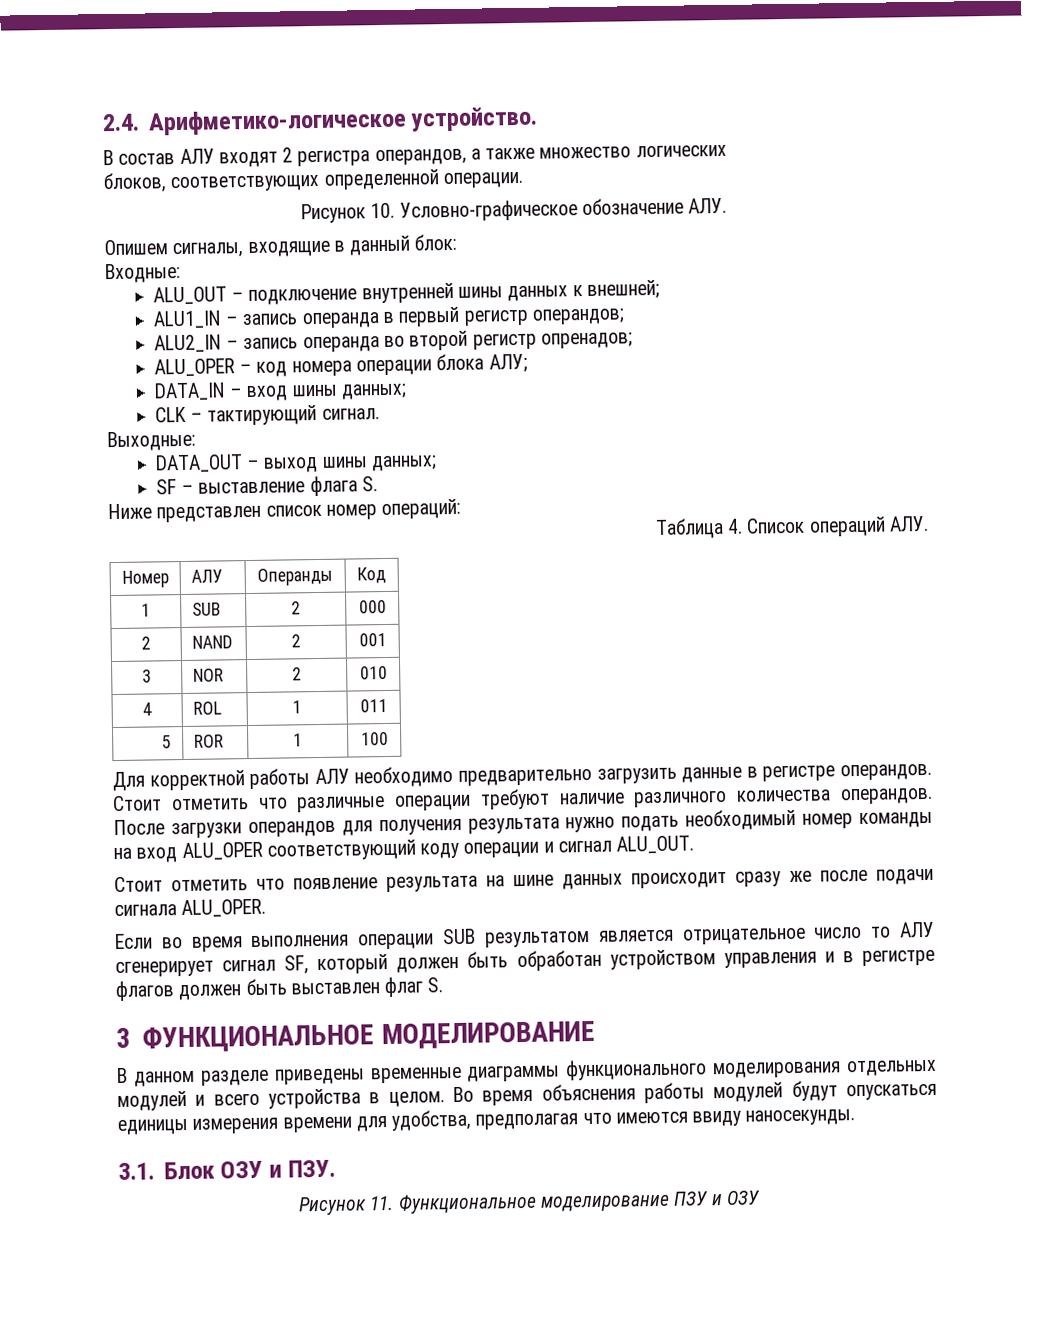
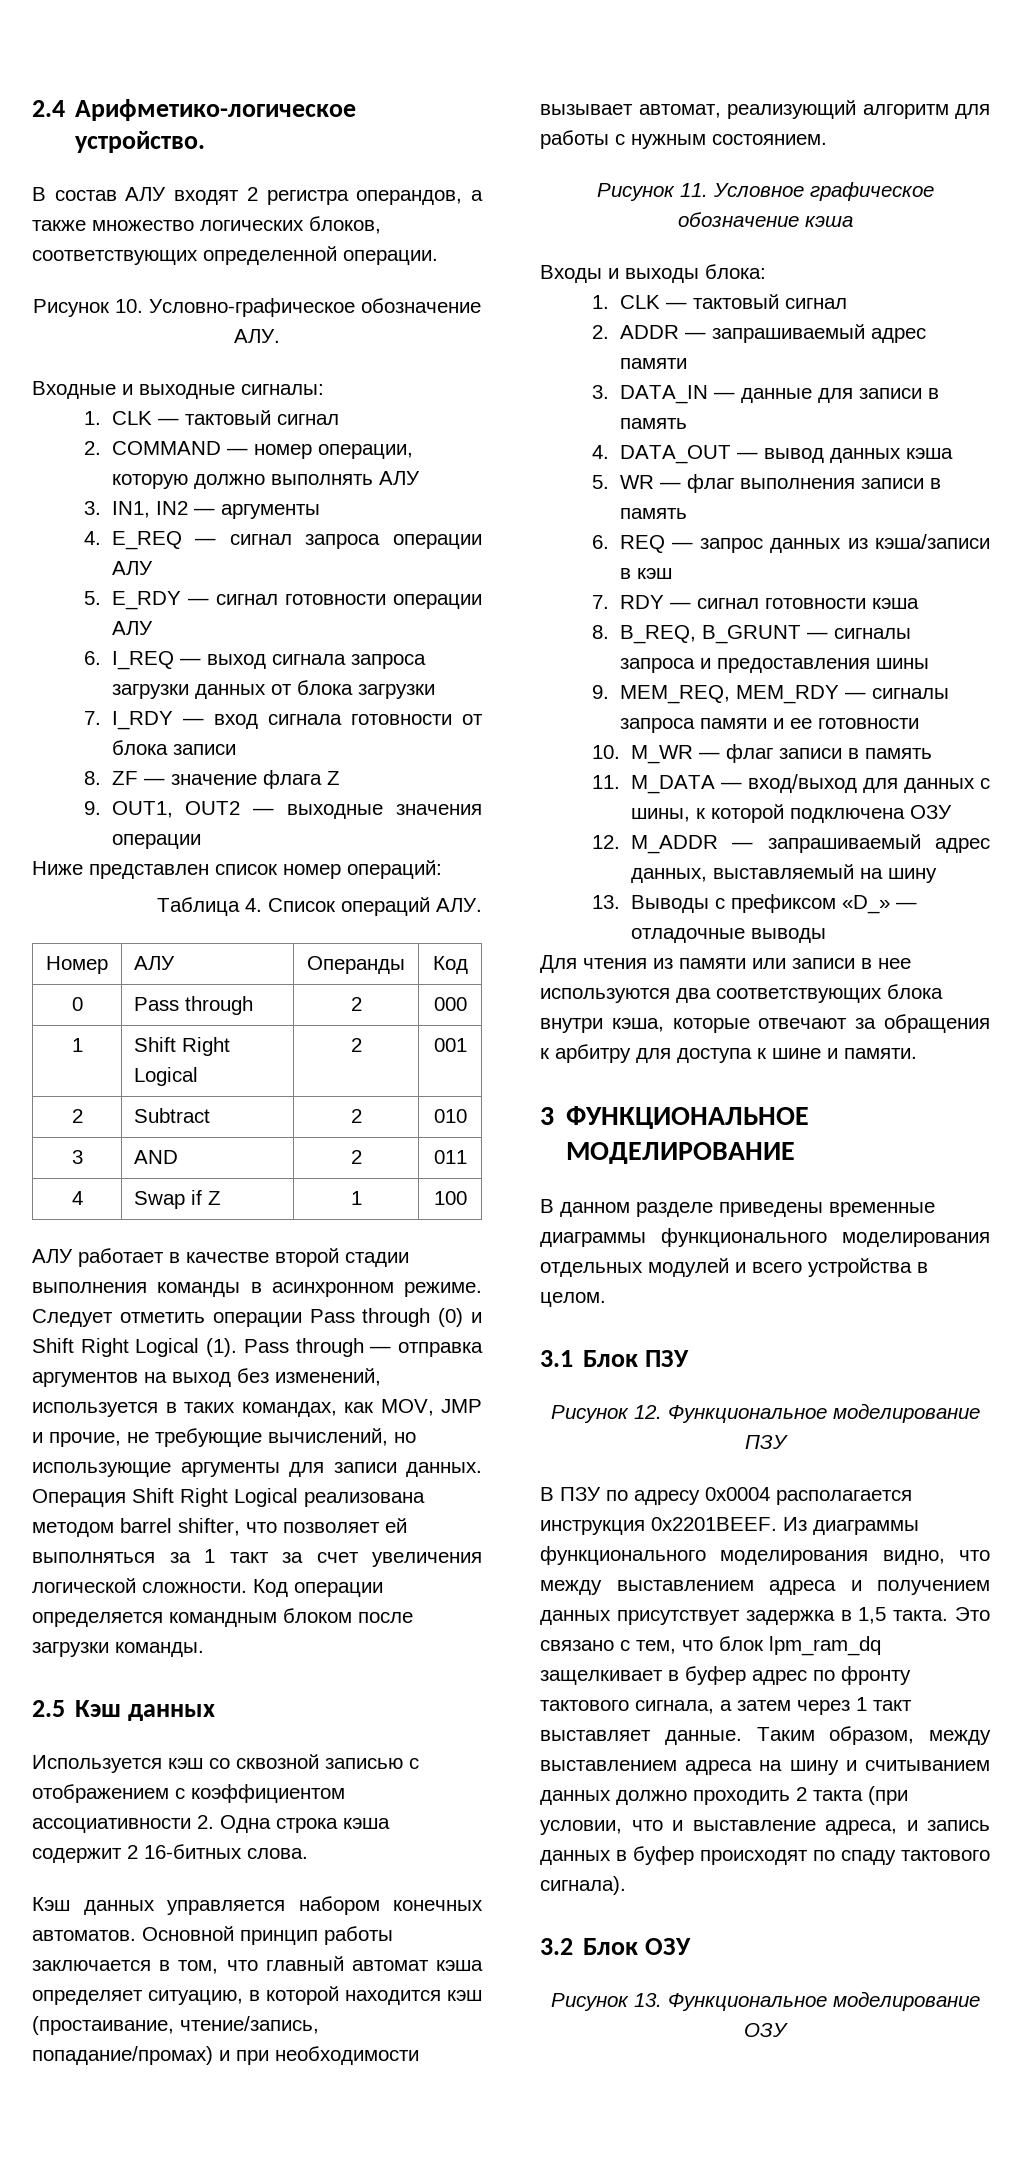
- 2.4. Арифметико-логическое устройство.
+ 2.4 Арифметико-логическое устройство.
- В состав АЛУ входят 2 регистра операндов, а также множество логических
- блоков, соответствующих определенной операции.
+ В состав АЛУ входят 2 регистра операндов, а также множество логических блоков, соответствующих определенной операции.
- Опишем сигналы, входящие в данный блок:
- Входные:
- ALU_OUT – подключение внутренней шины данных к внешней;
- ALU1_IN – запись операнда в первый регистр операндов;
- ALU2_IN – запись операнда во второй регистр опренадов;
- ALU_OPER – код номера операции блока АЛУ;
- DATA_IN – вход шины данных;
- CLK – тактирующий сигнал.
- Выходные:
- DATA_OUT – выход шины данных;
- SF – выставление флага S.
+ Входные и выходные сигналы:
+ 1. CLK — тактовый сигнал
+ 2. COMMAND — номер операции, которую должно выполнять АЛУ
+ 3. IN1, IN2 — аргументы
+ 4. E_REQ — сигнал запроса операции АЛУ
+ 5. E_RDY — сигнал готовности операции АЛУ
+ 6. I_REQ — выход сигнала запроса загрузки данных от блока загрузки
+ 7. I_RDY — вход сигнала готовности от блока записи
+ 8. ZF — значение флага Z
+ 9. OUT1, OUT2 — выходные значения операции
- 1 | SUB | 2 | 000
+ 0 | Pass through | 2 | 000
- 2 | NAND | 2 | 001
+ 1 | Shift Right Logical | 2 | 001
- 3 | NOR | 2 | 010
+ 2 | Subtract | 2 | 010
- 4 | ROL | 1 | 011
- 5 | ROR | 1 | 100
- Для корректной работы АЛУ необходимо предварительно загрузить данные в регистре операндов. Стоит отметить что различные операции требуют наличие различного количества операндов. После загрузки операндов для получения результата нужно подать необходимый номер команды на вход ALU_OPER соответствующий коду операции и сигнал ALU_OUT.
- Стоит отметить что появление результата на шине данных происходит сразу же после подачи сигнала ALU_OPER.
- Если во время выполнения операции SUB результатом является отрицательное число то АЛУ сгенерирует сигнал SF, который должен быть обработан устройством управления и в регистре флагов должен быть выставлен флаг S.
+ 3 | AND | 2 | 011
+ 4 | Swap if Z | 1 | 100
+ АЛУ работает в качестве второй стадии выполнения команды в асинхронном режиме. Следует отметить операции Pass through (0) и Shift Right Logical (1). Pass through — отправка аргументов на выход без изменений, используется в таких командах, как MOV, JMP и прочие, не требующие вычислений, но использующие аргументы для записи данных. Операция Shift Right Logical реализована методом barrel shifter, что позволяет ей выполняться за 1 такт за счет увеличения логической сложности. Код операции определяется командным блоком после загрузки команды.
+ 2.5 Кэш данных
+ Используется кэш со сквозной записью с отображением с коэффициентом ассоциативности 2. Одна строка кэша содержит 2 16-битных слова.
+ Кэш данных управляется набором конечных автоматов. Основной принцип работы заключается в том, что главный автомат кэша определяет ситуацию, в которой находится кэш (простаивание, чтение/запись, попадание/промах) и при необходимости вызывает автомат, реализующий алгоритм для работы с нужным состоянием.
+ Рисунок 11. Условное графическое обозначение кэша
+ Входы и выходы блока:
+ 1. CLK — тактовый сигнал
+ 2. ADDR — запрашиваемый адрес памяти
+ 3. DATA_IN — данные для записи в память
+ 4. DATA_OUT — вывод данных кэша
+ 5. WR — флаг выполнения записи в память
+ 6. REQ — запрос данных из кэша/записи в кэш
+ 7. RDY — сигнал готовности кэша
+ 8. B_REQ, B_GRUNT — сигналы запроса и предоставления шины
+ 9. MEM_REQ, MEM_RDY — сигналы запроса памяти и ее готовности
+ 10. M_WR — флаг записи в память
+ 11. M_DATA — вход/выход для данных с шины, к которой подключена ОЗУ
+ 12. M_ADDR — запрашиваемый адрес данных, выставляемый на шину
+ 13. Выводы с префиксом «D_» — отладочные выводы
+ Для чтения из памяти или записи в нее используются два соответствующих блока внутри кэша, которые отвечают за обращения к арбитру для доступа к шине и памяти.
- В данном разделе приведены временные диаграммы функционального моделирования отдельных модулей и всего устройства в целом. Во время объяснения работы модулей будут опускаться единицы измерения времени для удобства, предполагая что имеются ввиду наносекунды.
- 3.1. Блок ОЗУ и ПЗУ.
- Рисунок 11. Функциональное моделирование ПЗУ и ОЗУ
+ В данном разделе приведены временные диаграммы функционального моделирования отдельных модулей и всего устройства в целом.
+ 3.1 Блок ПЗУ
+ Рисунок 12. Функциональное моделирование ПЗУ
+ В ПЗУ по адресу 0x0004 располагается инструкция 0x2201BEEF. Из диаграммы функционального моделирования видно, что между выставлением адреса и получением данных присутствует задержка в 1,5 такта. Это связано с тем, что блок lpm_ram_dq защелкивает в буфер адрес по фронту тактового сигнала, а затем через 1 такт выставляет данные. Таким образом, между выставлением адреса на шину и считыванием данных должно проходить 2 такта (при условии, что и выставление адреса, и запись данных в буфер происходят по спаду тактового сигнала).
+ 3.2 Блок ОЗУ
+ Рисунок 13. Функциональное моделирование ОЗУ

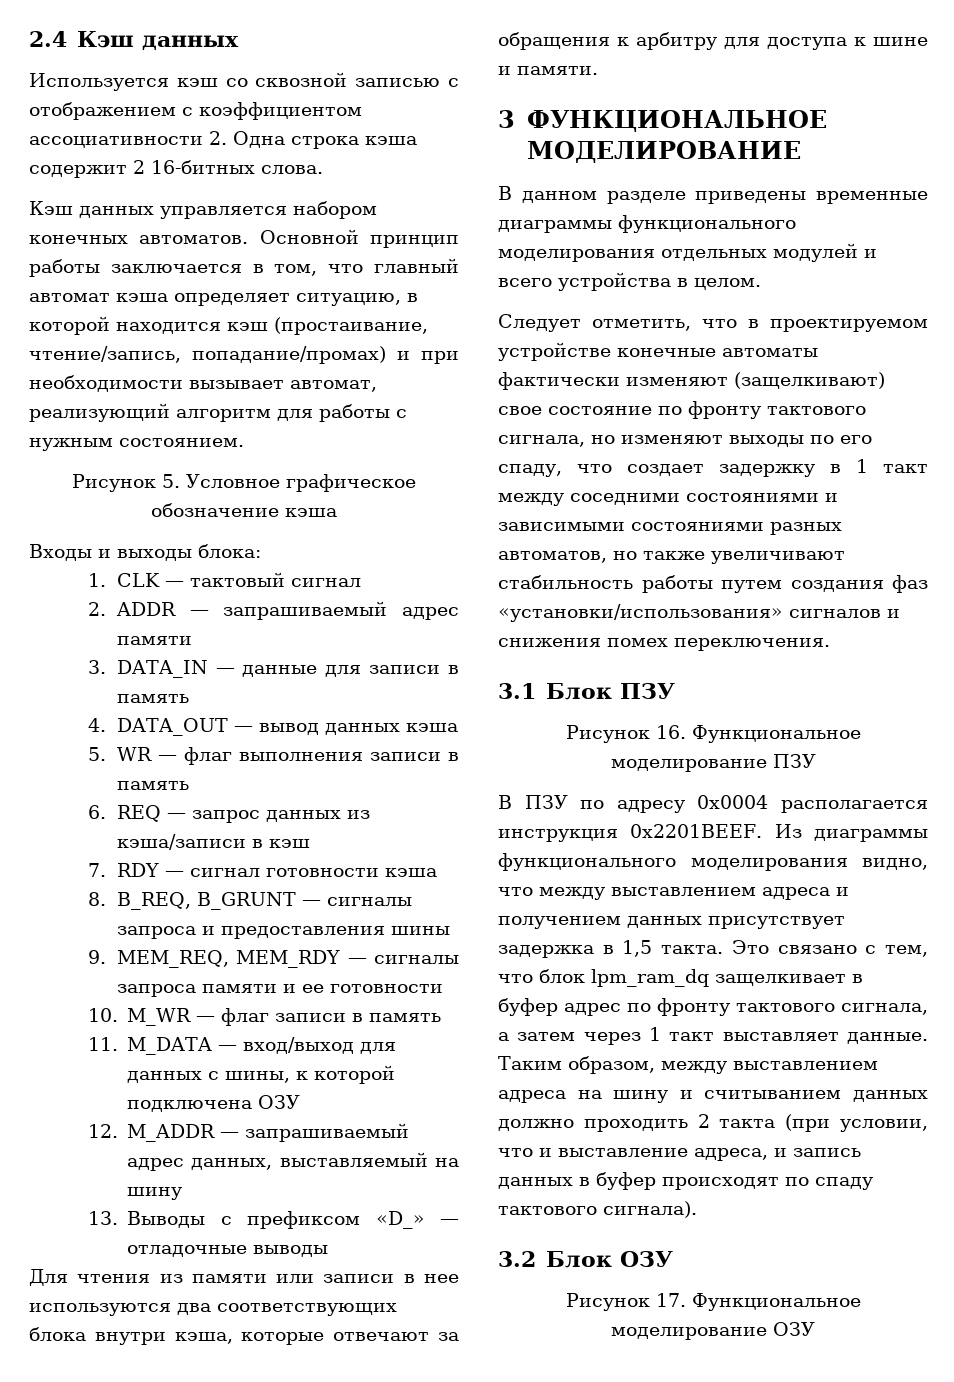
- 2.4 Арифметико-логическое устройство.
- В состав АЛУ входят 2 регистра операндов, а также множество логических блоков, соответствующих определенной операции.
- Рисунок 10. Условно-графическое обозначение АЛУ.
- Входные и выходные сигналы:
- 1. CLK — тактовый сигнал
- 2. COMMAND — номер операции, которую должно выполнять АЛУ
- 3. IN1, IN2 — аргументы
- 4. E_REQ — сигнал запроса операции АЛУ
- 5. E_RDY — сигнал готовности операции АЛУ
- 6. I_REQ — выход сигнала запроса загрузки данных от блока загрузки
- 7. I_RDY — вход сигнала готовности от блока записи
- 8. ZF — значение флага Z
- 9. OUT1, OUT2 — выходные значения операции
- Ниже представлен список номер операций:
- Таблица 4. Cписок операций АЛУ.
- Номер | АЛУ | Операнды | Код
- 0 | Pass through | 2 | 000
- 1 | Shift Right Logical | 2 | 001
- 2 | Subtract | 2 | 010
- 3 | AND | 2 | 011
- 4 | Swap if Z | 1 | 100
- АЛУ работает в качестве второй стадии выполнения команды в асинхронном режиме. Следует отметить операции Pass through (0) и Shift Right Logical (1). Pass through — отправка аргументов на выход без изменений, используется в таких командах, как MOV, JMP и прочие, не требующие вычислений, но использующие аргументы для записи данных. Операция Shift Right Logical реализована методом barrel shifter, что позволяет ей выполняться за 1 такт за счет увеличения логической сложности. Код операции определяется командным блоком после загрузки команды.
- 2.5 Кэш данных
+ 2.4 Кэш данных
- Рисунок 11. Условное графическое обозначение кэша
+ Рисунок 5. Условное графическое обозначение кэша
+ Следует отметить, что в проектируемом устройстве конечные автоматы фактически изменяют (защелкивают) свое состояние по фронту тактового сигнала, но изменяют выходы по его спаду, что создает задержку в 1 такт между соседними состояниями и зависимыми состояниями разных автоматов, но также увеличивают стабильность работы путем создания фаз «установки/использования» сигналов и снижения помех переключения.
- Рисунок 12. Функциональное моделирование ПЗУ
+ Рисунок 16. Функциональное моделирование ПЗУ
- Рисунок 13. Функциональное моделирование ОЗУ
+ Рисунок 17. Функциональное моделирование ОЗУ

